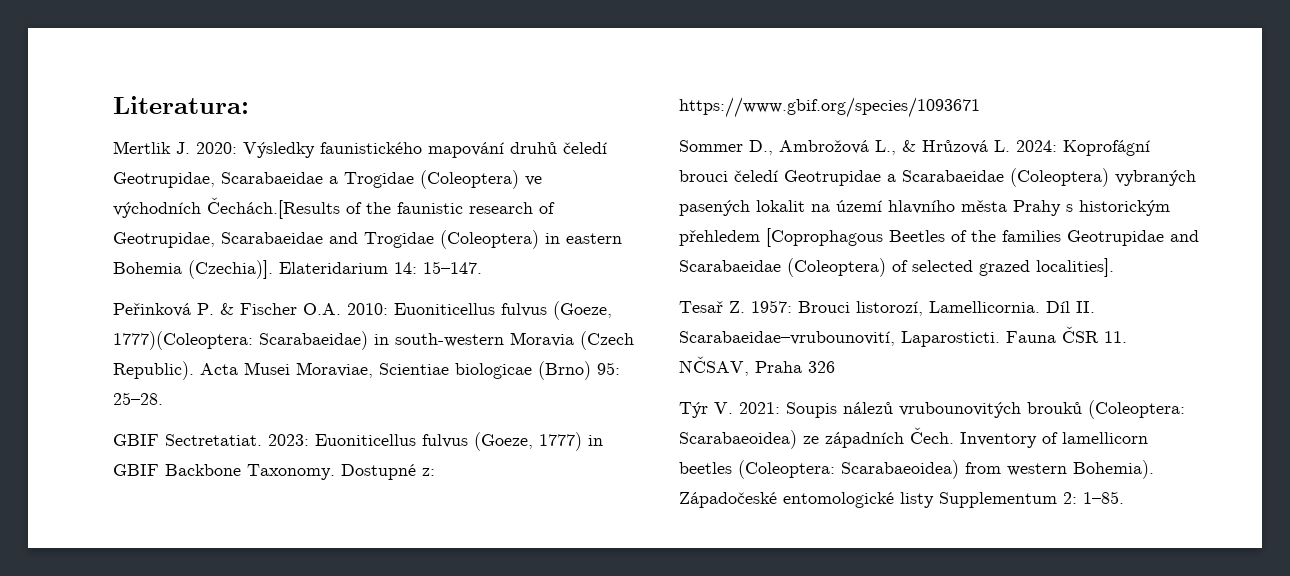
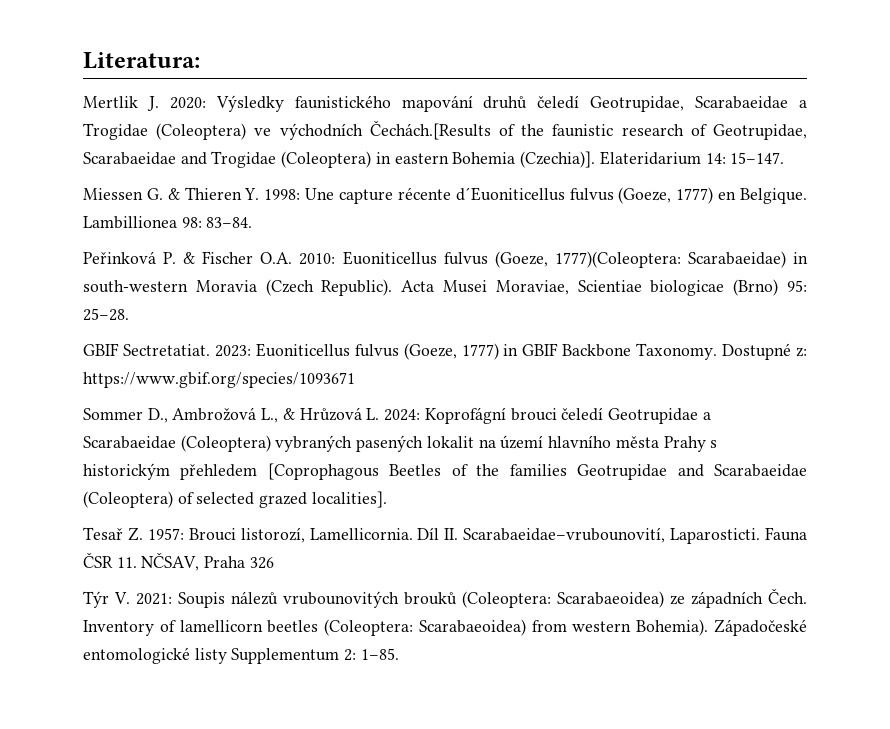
+ Miessen G. & Thieren Y. 1998: Une capture récente d´Euoniticellus fulvus (Goeze, 1777) en Belgique. Lambillionea 98: 83–84.

